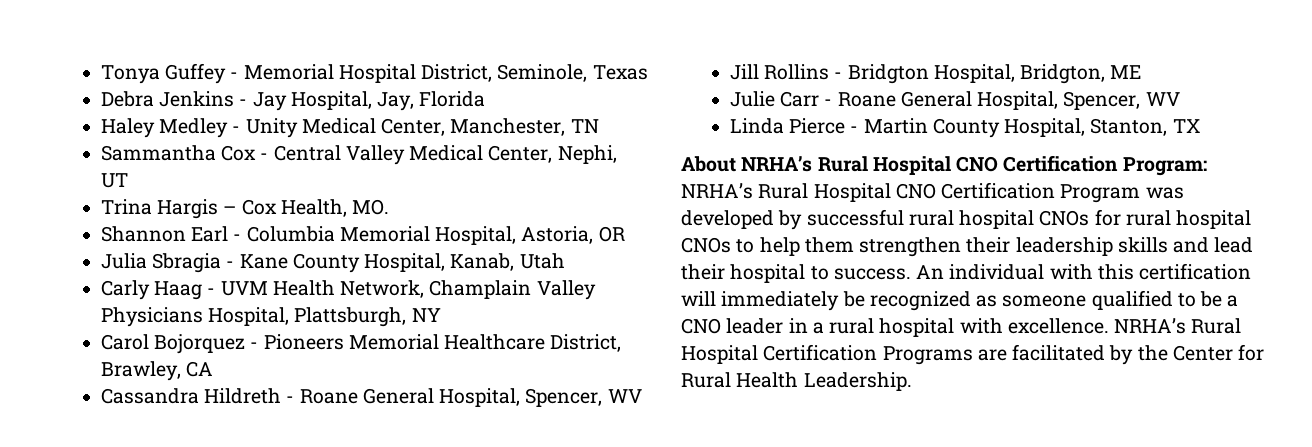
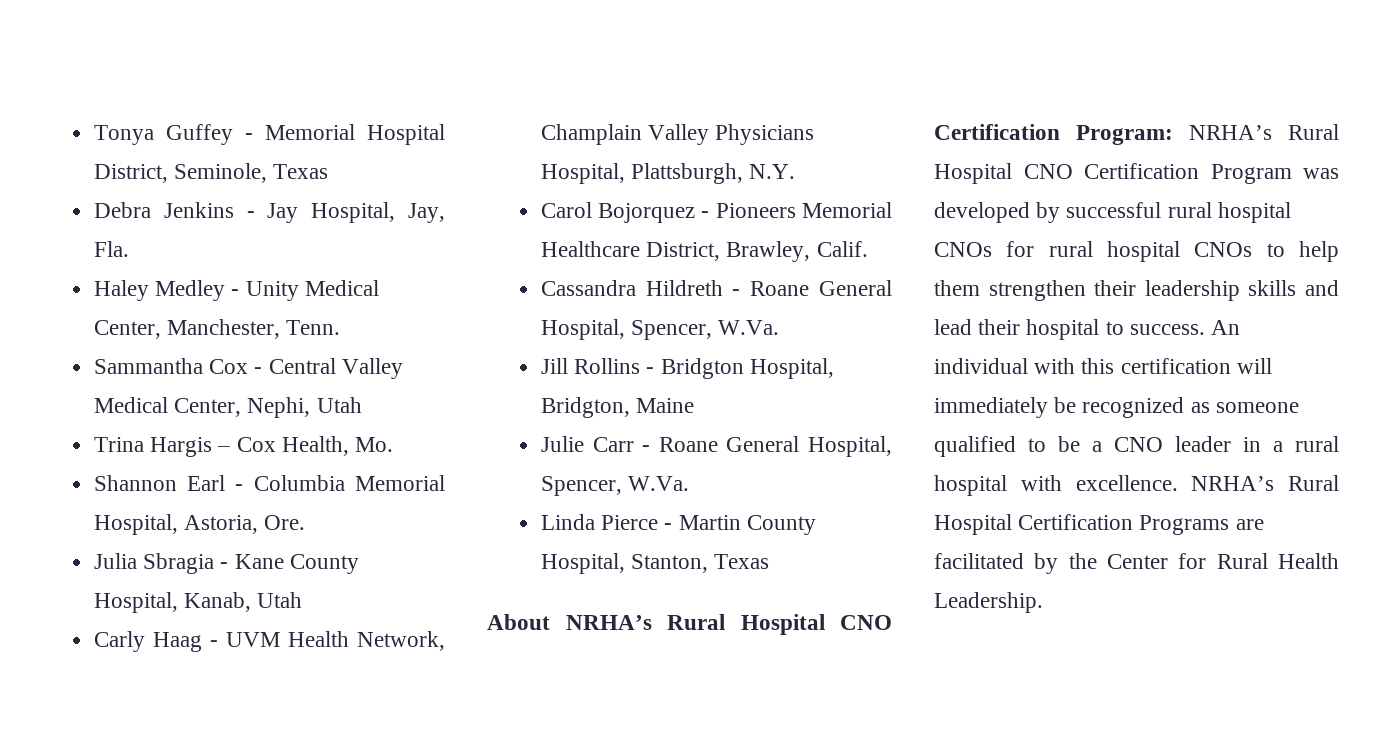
- Debra Jenkins - Jay Hospital, Jay, Florida
+ Debra Jenkins - Jay Hospital, Jay, Fla.
- Haley Medley - Unity Medical Center, Manchester, TN
+ Haley Medley - Unity Medical Center, Manchester, Tenn.
- Sammantha Cox - Central Valley Medical Center, Nephi, UT
+ Sammantha Cox - Central Valley Medical Center, Nephi, Utah
- Trina Hargis – Cox Health, MO.
+ Trina Hargis – Cox Health, Mo.
- Shannon Earl - Columbia Memorial Hospital, Astoria, OR
+ Shannon Earl - Columbia Memorial Hospital, Astoria, Ore.
- Carly Haag - UVM Health Network, Champlain Valley Physicians Hospital, Plattsburgh, NY
+ Carly Haag - UVM Health Network, Champlain Valley Physicians Hospital, Plattsburgh, N.Y.
- Carol Bojorquez - Pioneers Memorial Healthcare District, Brawley, CA
+ Carol Bojorquez - Pioneers Memorial Healthcare District, Brawley, Calif.
- Cassandra Hildreth - Roane General Hospital, Spencer, WV
+ Cassandra Hildreth - Roane General Hospital, Spencer, W.Va.
- Jill Rollins - Bridgton Hospital, Bridgton, ME
+ Jill Rollins - Bridgton Hospital, Bridgton, Maine
- Julie Carr - Roane General Hospital, Spencer, WV
+ Julie Carr - Roane General Hospital, Spencer, W.Va.
- Linda Pierce - Martin County Hospital, Stanton, TX
+ Linda Pierce - Martin County Hospital, Stanton, Texas

